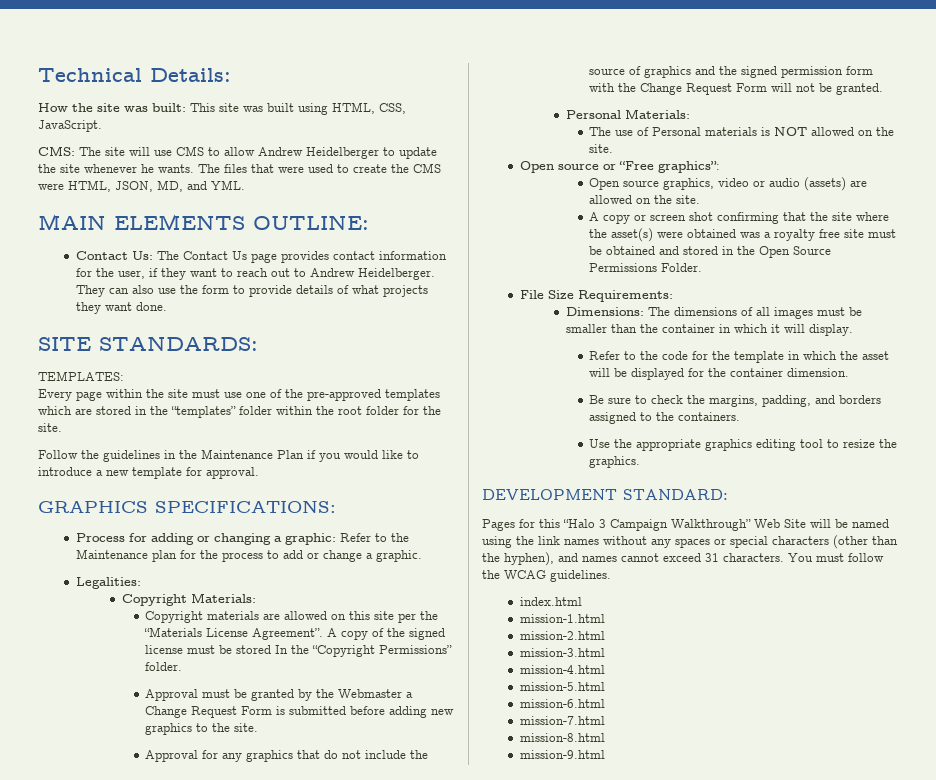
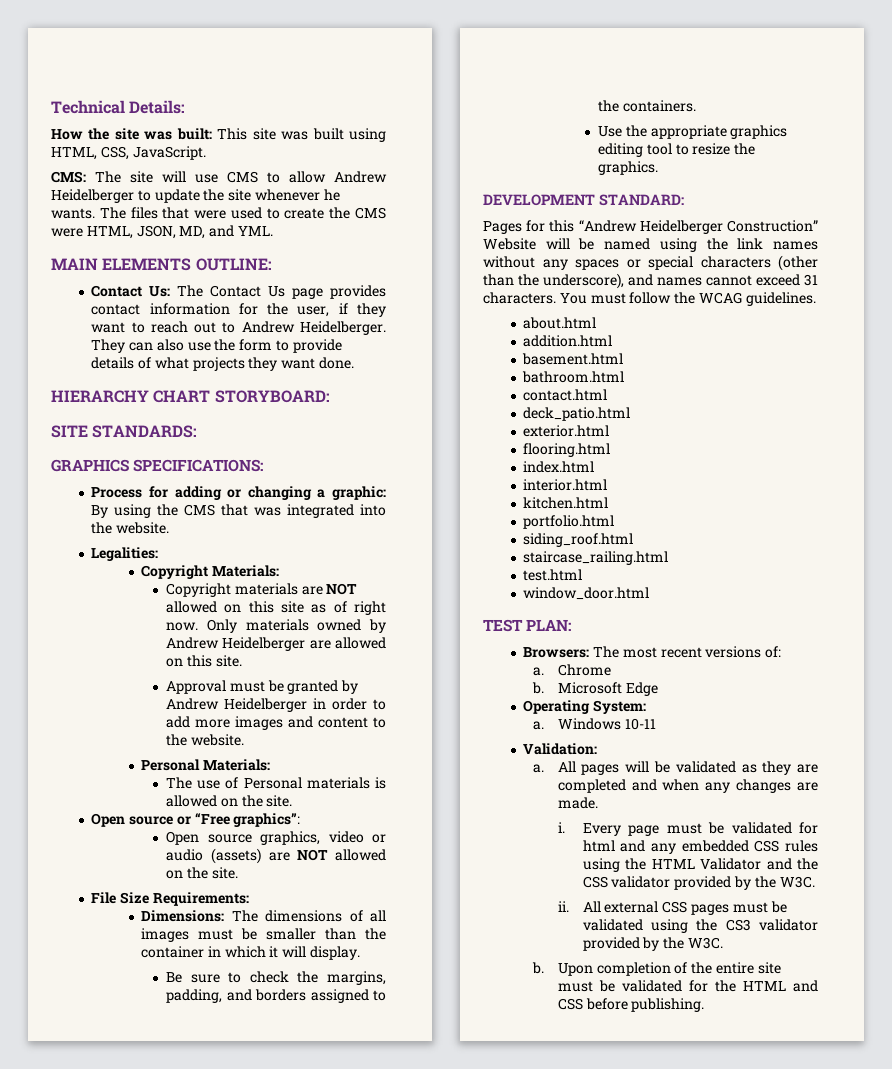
+ HIERARCHY CHART STORYBOARD:
- TEMPLATES:
- Every page within the site must use one of the pre-approved templates which are stored in the “templates” folder within the root folder for the site.
- Follow the guidelines in the Maintenance Plan if you would like to introduce a new template for approval.
- Process for adding or changing a graphic: Refer to the Maintenance plan for the process to add or change a graphic.
+ Process for adding or changing a graphic: By using the CMS that was integrated into the website.
- Copyright materials are allowed on this site per the “Materials License Agreement”. A copy of the signed license must be stored In the “Copyright Permissions” folder.
+ Copyright materials are NOT allowed on this site as of right now. Only materials owned by Andrew Heidelberger are allowed on this site.
- Approval must be granted by the Webmaster a Change Request Form is submitted before adding new graphics to the site.
- Approval for any graphics that do not include the source of graphics and the signed permission form with the Change Request Form will not be granted.
+ Approval must be granted by Andrew Heidelberger in order to add more images and content to the website.
- The use of Personal materials is NOT allowed on the site.
+ The use of Personal materials is allowed on the site.
- Open source graphics, video or audio (assets) are allowed on the site.
- A copy or screen shot confirming that the site where the asset(s) were obtained was a royalty free site must be obtained and stored in the Open Source Permissions Folder.
+ Open source graphics, video or audio (assets) are NOT allowed on the site.
- Refer to the code for the template in which the asset will be displayed for the container dimension.
- Pages for this “Halo 3 Campaign Walkthrough” Web Site will be named using the link names without any spaces or special characters (other than the hyphen), and names cannot exceed 31 characters.
+ Pages for this “Andrew Heidelberger Construction” Website will be named using the link names without any spaces or special characters (other than the underscore), and names cannot exceed 31 characters.
+ about.html
+ addition.html
+ basement.html
+ bathroom.html
+ contact.html
+ deck_patio.html
+ exterior.html
+ flooring.html
  index.html
- mission-1.html
- mission-2.html
- mission-3.html
- mission-4.html
- mission-5.html
- mission-6.html
- mission-7.html
- mission-8.html
- mission-9.html
+ interior.html
+ kitchen.html
+ portfolio.html
+ siding_roof.html
+ staircase_railing.html
+ test.html
+ window_door.html
+ TEST PLAN:
+ Browsers: The most recent versions of:
+ a. Chrome
+ b. Microsoft Edge
+ Operating System:
+ a. Windows 10-11
+ Validation:
+ a. All pages will be validated as they are completed and when any changes are made.
+ i. Every page must be validated for html and any embedded CSS rules using the HTML Validator and the CSS validator provided by the W3C.
+ ii. All external CSS pages must be validated using the CS3 validator provided by the W3C.
+ b. Upon completion of the entire site must be validated for the HTML and CSS before publishing.

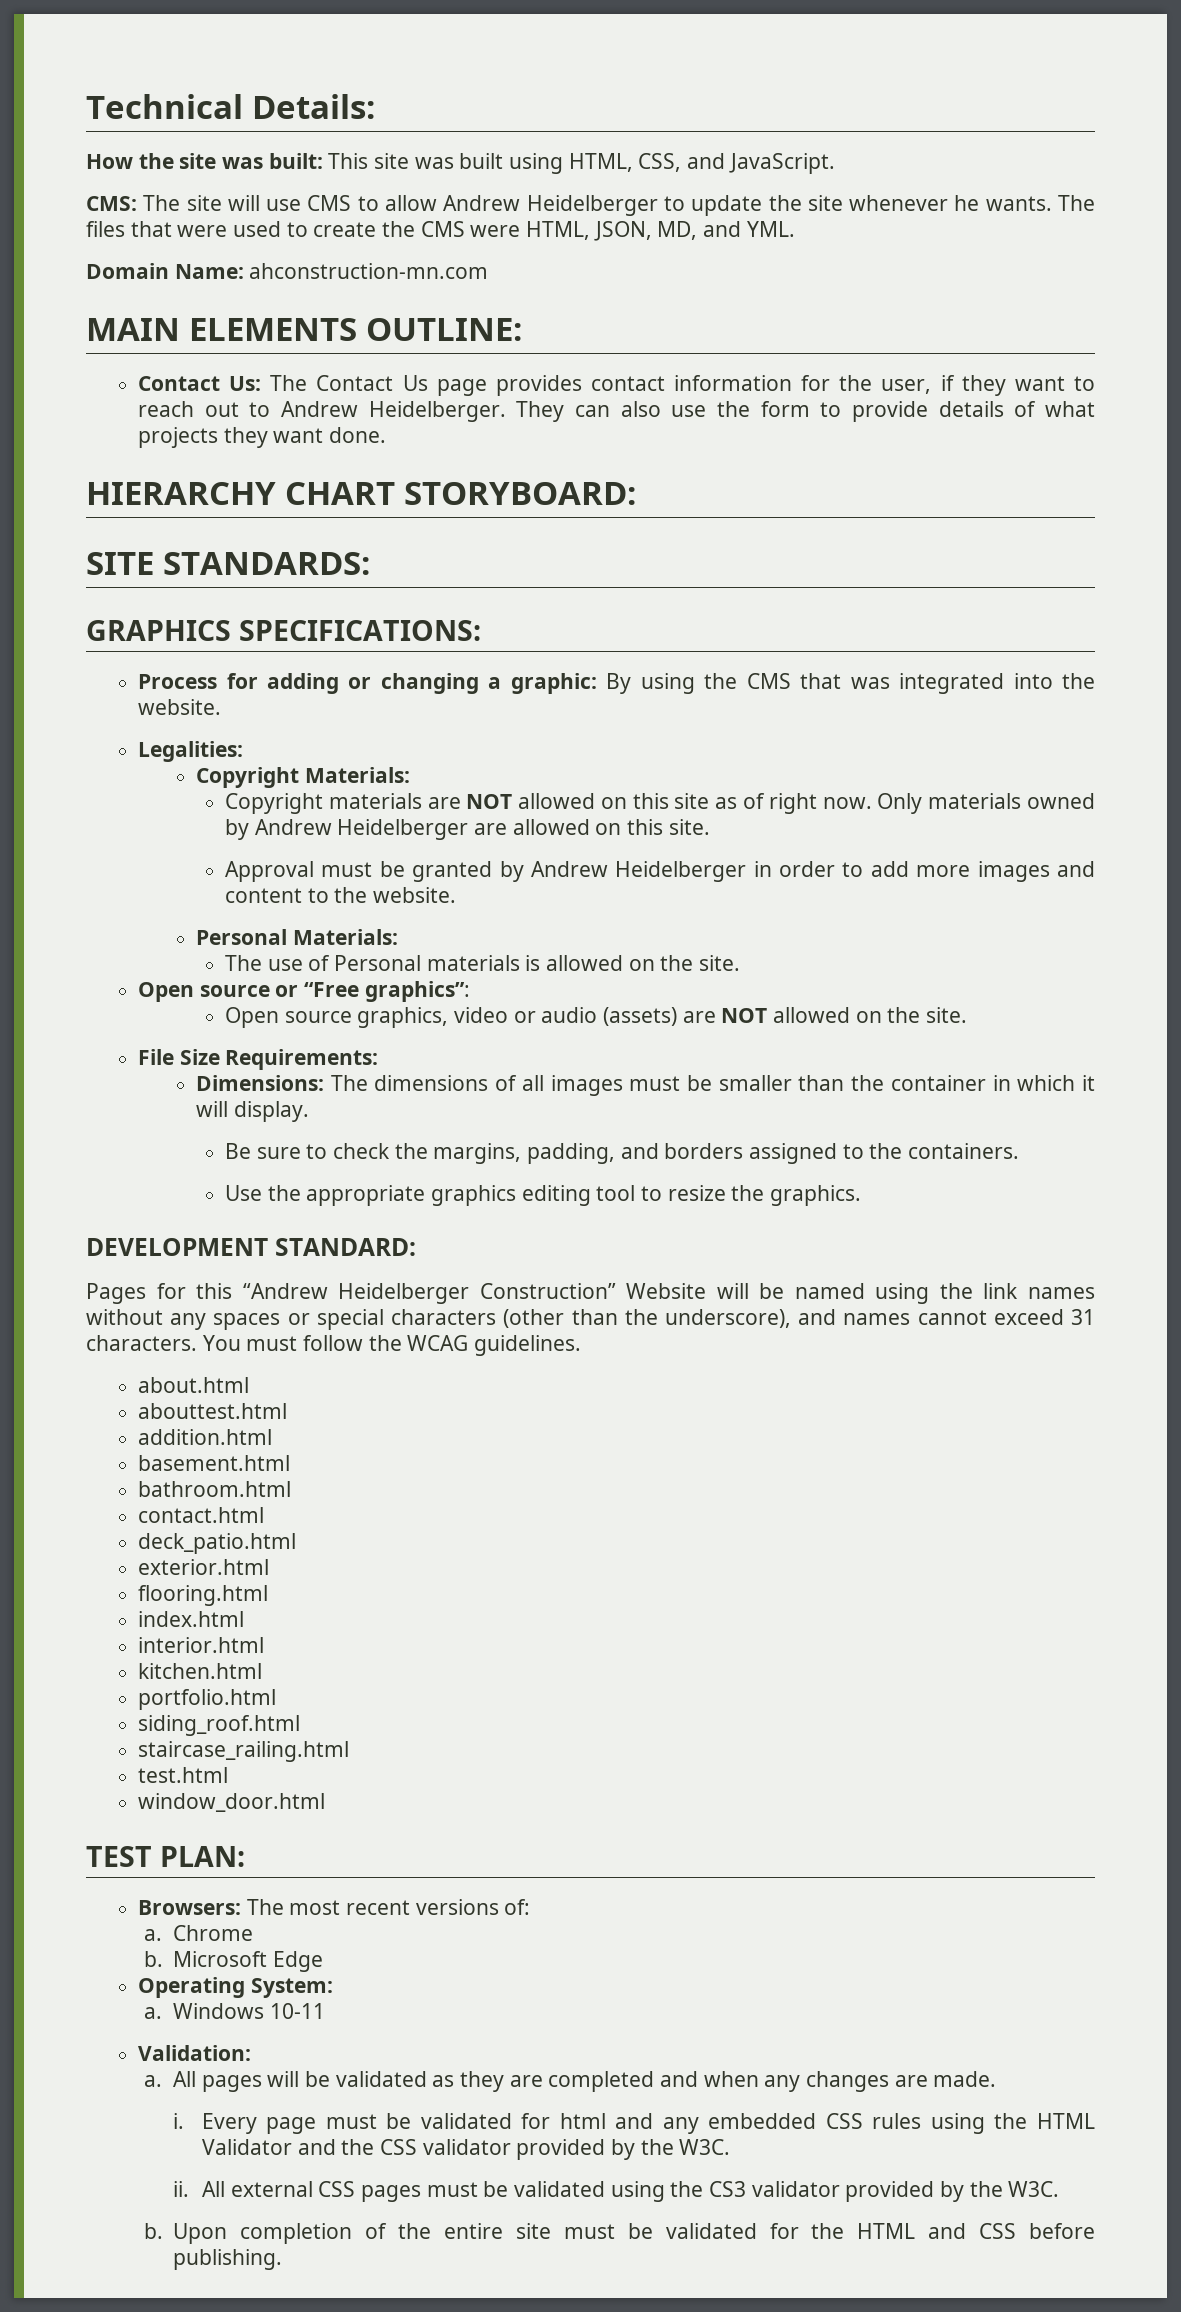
- How the site was built: This site was built using HTML, CSS, JavaScript.
+ How the site was built: This site was built using HTML, CSS, and JavaScript.
+ Domain Name: ahconstruction-mn.com
+ abouttest.html

